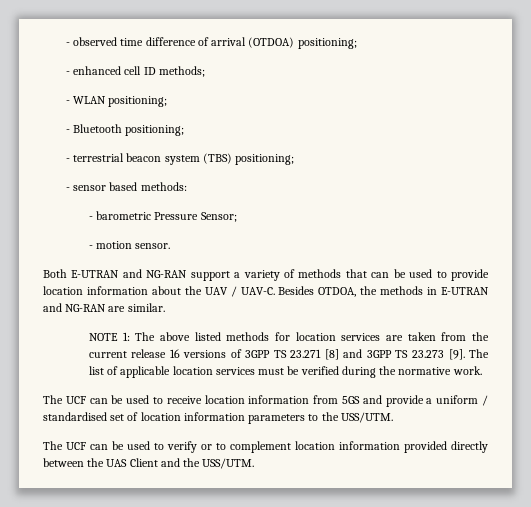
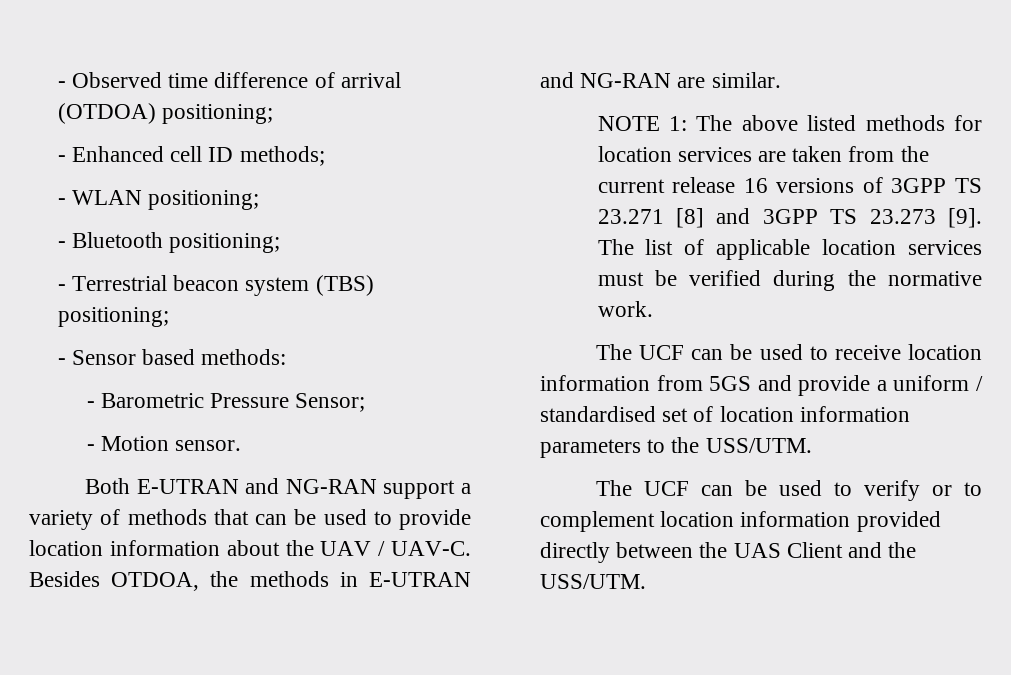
- - observed time difference of arrival (OTDOA) positioning;
+ - Observed time difference of arrival (OTDOA) positioning;
- - enhanced cell ID methods;
+ - Enhanced cell ID methods;
- - terrestrial beacon system (TBS) positioning;
+ - Terrestrial beacon system (TBS) positioning;
- - sensor based methods:
+ - Sensor based methods:
- - barometric Pressure Sensor;
+ - Barometric Pressure Sensor;
- - motion sensor.
+ - Motion sensor.

